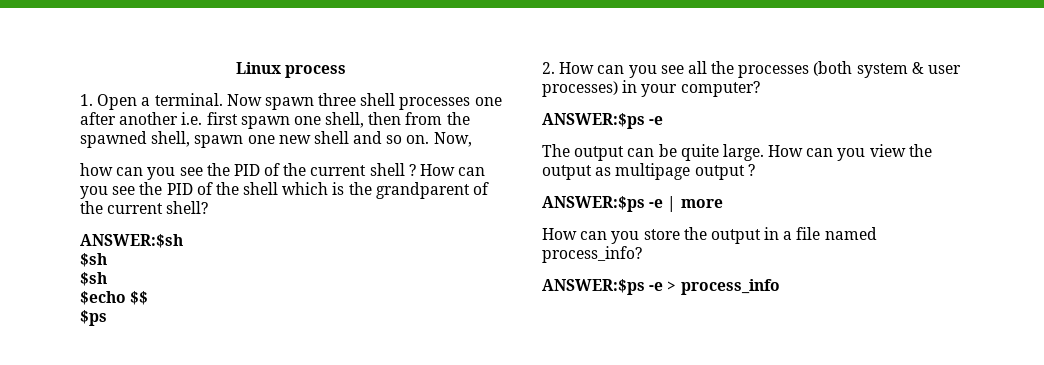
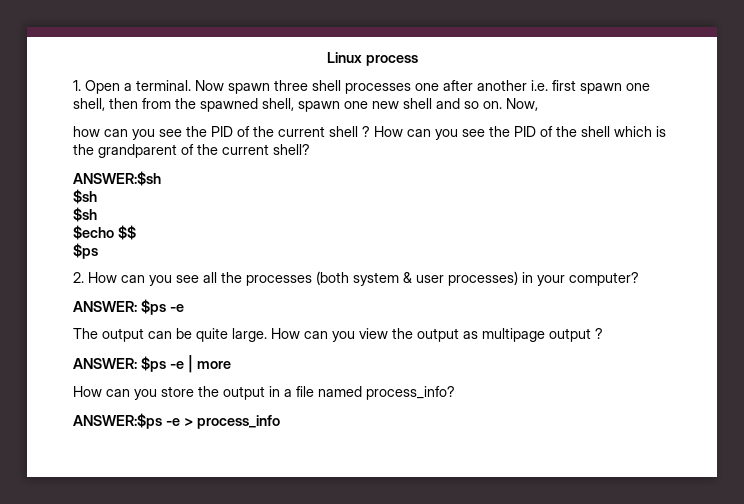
  2. How can you see all the processes (both system & user processes) in your computer?
- ANSWER:$ps -e
+ ANSWER: $ps -e
- ANSWER:$ps -e | more
+ ANSWER: $ps -e | more

